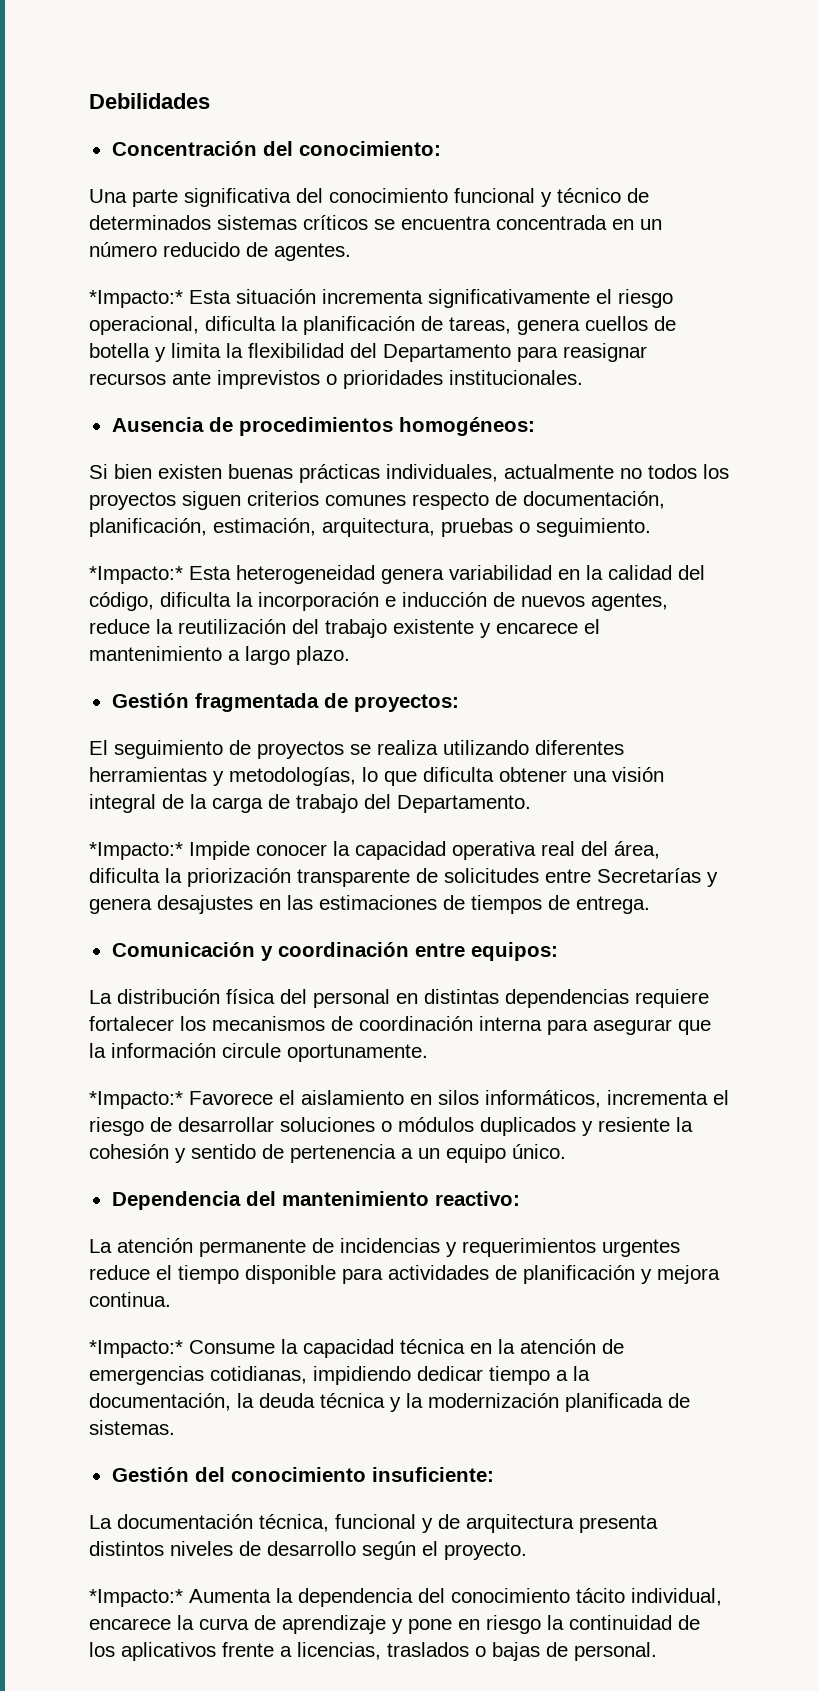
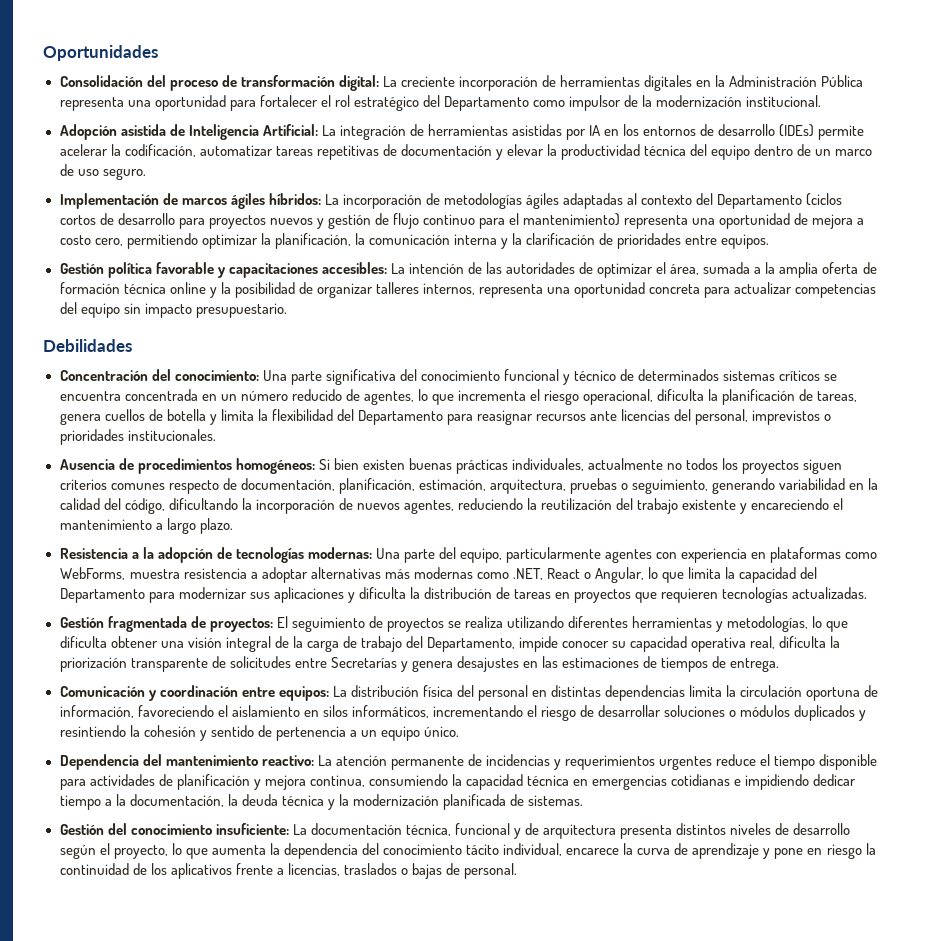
+ Oportunidades
+ Consolidación del proceso de transformación digital: La creciente incorporación de herramientas digitales en la Administración Pública representa una oportunidad para fortalecer el rol estratégico del Departamento como impulsor de la modernización institucional.
+ Adopción asistida de Inteligencia Artificial: La integración de herramientas asistidas por IA en los entornos de desarrollo (IDEs) permite acelerar la codificación, automatizar tareas repetitivas de documentación y elevar la productividad técnica del equipo dentro de un marco de uso seguro.
+ Implementación de marcos ágiles híbridos: La incorporación de metodologías ágiles adaptadas al contexto del Departamento (ciclos cortos de desarrollo para proyectos nuevos y gestión de flujo continuo para el mantenimiento) representa una oportunidad de mejora a costo cero, permitiendo optimizar la planificación, la comunicación interna y la clarificación de prioridades entre equipos.
+ Gestión política favorable y capacitaciones accesibles: La intención de las autoridades de optimizar el área, sumada a la amplia oferta de formación técnica online y la posibilidad de organizar talleres internos, representa una oportunidad concreta para actualizar competencias del equipo sin impacto presupuestario.
- Concentración del conocimiento:
- Una parte significativa del conocimiento funcional y técnico de determinados sistemas críticos se encuentra concentrada en un número reducido de agentes.
- *Impacto:* Esta situación incrementa significativamente el riesgo operacional, dificulta la planificación de tareas, genera cuellos de botella y limita la flexibilidad del Departamento para reasignar recursos ante imprevistos o prioridades institucionales.
+ Concentración del conocimiento: Una parte significativa del conocimiento funcional y técnico de determinados sistemas críticos se encuentra concentrada en un número reducido de agentes, lo que incrementa el riesgo operacional, dificulta la planificación de tareas, genera cuellos de botella y limita la flexibilidad del Departamento para reasignar recursos ante licencias del personal, imprevistos o prioridades institucionales.
- Ausencia de procedimientos homogéneos:
- Si bien existen buenas prácticas individuales, actualmente no todos los proyectos siguen criterios comunes respecto de documentación, planificación, estimación, arquitectura, pruebas o seguimiento.
- *Impacto:* Esta heterogeneidad genera variabilidad en la calidad del código, dificulta la incorporación e inducción de nuevos agentes, reduce la reutilización del trabajo existente y encarece el mantenimiento a largo plazo.
+ Ausencia de procedimientos homogéneos: Si bien existen buenas prácticas individuales, actualmente no todos los proyectos siguen criterios comunes respecto de documentación, planificación, estimación, arquitectura, pruebas o seguimiento, generando variabilidad en la calidad del código, dificultando la incorporación de nuevos agentes, reduciendo la reutilización del trabajo existente y encareciendo el mantenimiento a largo plazo.
+ Resistencia a la adopción de tecnologías modernas: Una parte del equipo, particularmente agentes con experiencia en plataformas como WebForms, muestra resistencia a adoptar alternativas más modernas como .NET, React o Angular, lo que limita la capacidad del Departamento para modernizar sus aplicaciones y dificulta la distribución de tareas en proyectos que requieren tecnologías actualizadas.
- Gestión fragmentada de proyectos:
- El seguimiento de proyectos se realiza utilizando diferentes herramientas y metodologías, lo que dificulta obtener una visión integral de la carga de trabajo del Departamento.
- *Impacto:* Impide conocer la capacidad operativa real del área, dificulta la priorización transparente de solicitudes entre Secretarías y genera desajustes en las estimaciones de tiempos de entrega.
+ Gestión fragmentada de proyectos: El seguimiento de proyectos se realiza utilizando diferentes herramientas y metodologías, lo que dificulta obtener una visión integral de la carga de trabajo del Departamento, impide conocer su capacidad operativa real, dificulta la priorización transparente de solicitudes entre Secretarías y genera desajustes en las estimaciones de tiempos de entrega.
- Comunicación y coordinación entre equipos:
- La distribución física del personal en distintas dependencias requiere fortalecer los mecanismos de coordinación interna para asegurar que la información circule oportunamente.
- *Impacto:* Favorece el aislamiento en silos informáticos, incrementa el riesgo de desarrollar soluciones o módulos duplicados y resiente la cohesión y sentido de pertenencia a un equipo único.
+ Comunicación y coordinación entre equipos: La distribución física del personal en distintas dependencias limita la circulación oportuna de información, favoreciendo el aislamiento en silos informáticos, incrementando el riesgo de desarrollar soluciones o módulos duplicados y resintiendo la cohesión y sentido de pertenencia a un equipo único.
- Dependencia del mantenimiento reactivo:
- La atención permanente de incidencias y requerimientos urgentes reduce el tiempo disponible para actividades de planificación y mejora continua.
- *Impacto:* Consume la capacidad técnica en la atención de emergencias cotidianas, impidiendo dedicar tiempo a la documentación, la deuda técnica y la modernización planificada de sistemas.
+ Dependencia del mantenimiento reactivo: La atención permanente de incidencias y requerimientos urgentes reduce el tiempo disponible para actividades de planificación y mejora continua, consumiendo la capacidad técnica en emergencias cotidianas e impidiendo dedicar tiempo a la documentación, la deuda técnica y la modernización planificada de sistemas.
- Gestión del conocimiento insuficiente:
- La documentación técnica, funcional y de arquitectura presenta distintos niveles de desarrollo según el proyecto.
- *Impacto:* Aumenta la dependencia del conocimiento tácito individual, encarece la curva de aprendizaje y pone en riesgo la continuidad de los aplicativos frente a licencias, traslados o bajas de personal.
+ Gestión del conocimiento insuficiente: La documentación técnica, funcional y de arquitectura presenta distintos niveles de desarrollo según el proyecto, lo que aumenta la dependencia del conocimiento tácito individual, encarece la curva de aprendizaje y pone en riesgo la continuidad de los aplicativos frente a licencias, traslados o bajas de personal.

